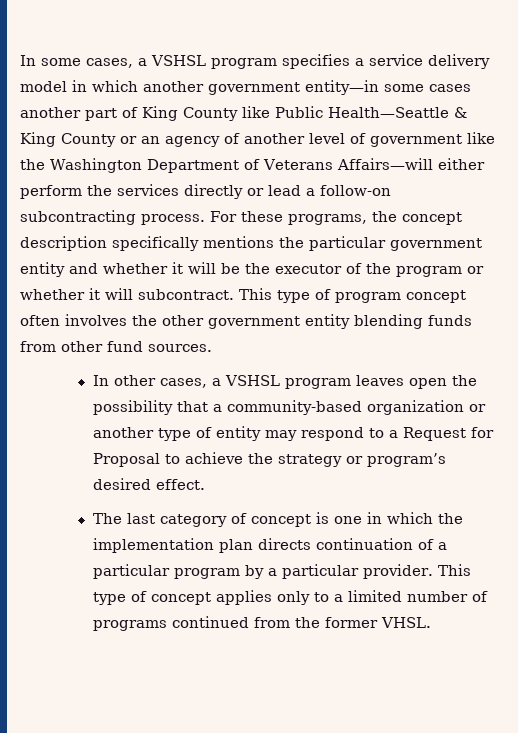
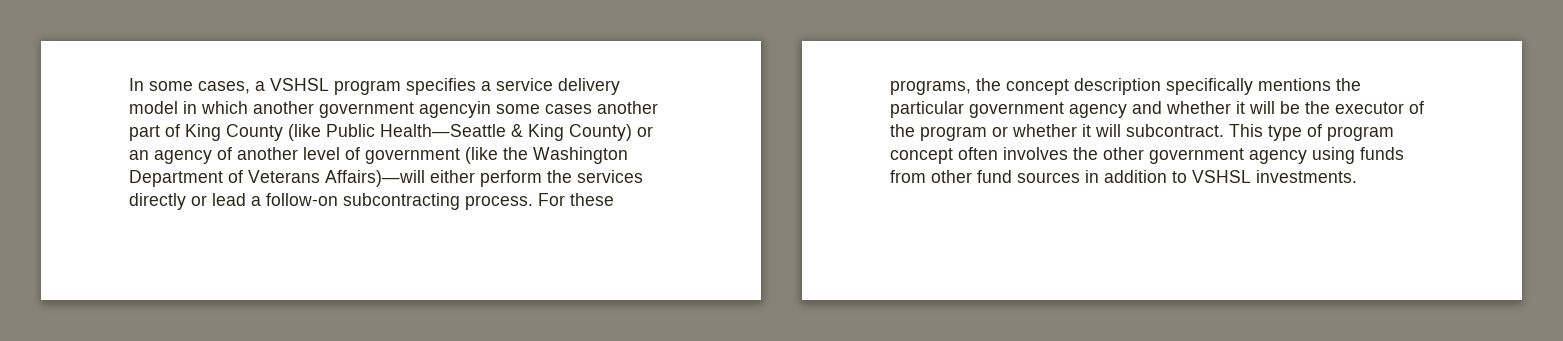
- In some cases, a VSHSL program specifies a service delivery model in which another government entity—in some cases another part of King County like Public Health—Seattle & King County or an agency of another level of government like the Washington Department of Veterans Affairs—will either perform the services directly or lead a follow-on subcontracting process.
+ In some cases, a VSHSL program specifies a service delivery model in which another government agencyin some cases another part of King County (like Public Health—Seattle & King County) or an agency of another level of government (like the Washington Department of Veterans Affairs)—will either perform the services directly or lead a follow-on subcontracting process.
- For these programs, the concept description specifically mentions the particular government entity and whether it will be the executor of the program or whether it will subcontract.
+ For these programs, the concept description specifically mentions the particular government agency and whether it will be the executor of the program or whether it will subcontract.
- This type of program concept often involves the other government entity blending funds from other fund sources.
- In other cases, a VSHSL program leaves open the possibility that a community-based organization or another type of entity may respond to a Request for Proposal to achieve the strategy or program’s desired effect.
- The last category of concept is one in which the implementation plan directs continuation of a particular program by a particular provider. This type of concept applies only to a limited number of programs continued from the former VHSL.
+ This type of program concept often involves the other government agency using funds from other fund sources in addition to VSHSL investments.

